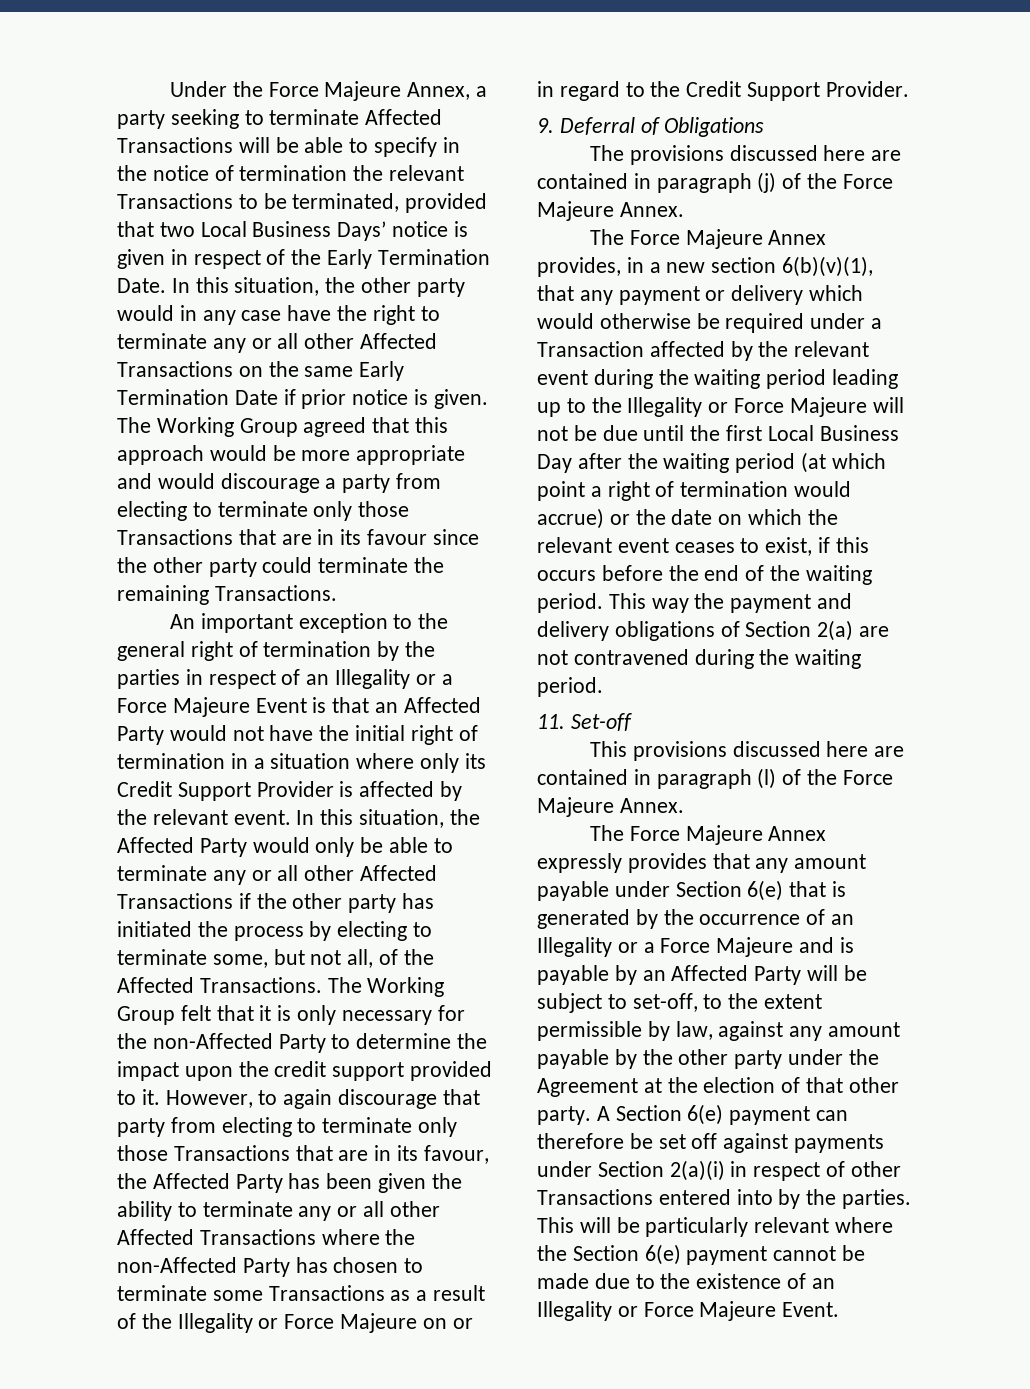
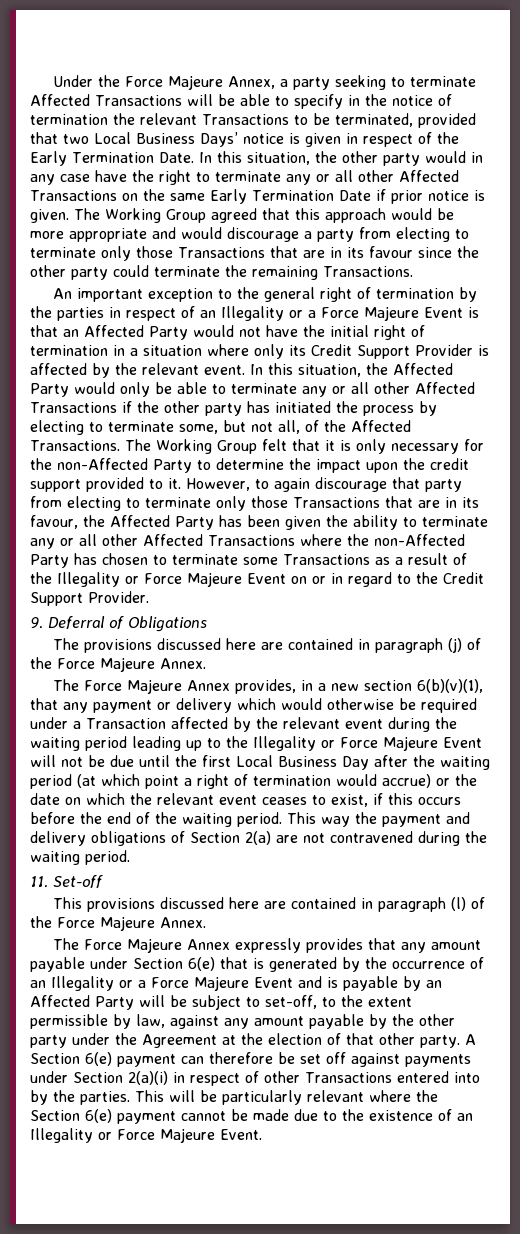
- However, to again discourage that party from electing to terminate only those Transactions that are in its favour, the Affected Party has been given the ability to terminate any or all other Affected Transactions where the non-Affected Party has chosen to terminate some Transactions as a result of the Illegality or Force Majeure on or in regard to the Credit Support Provider.
+ However, to again discourage that party from electing to terminate only those Transactions that are in its favour, the Affected Party has been given the ability to terminate any or all other Affected Transactions where the non-Affected Party has chosen to terminate some Transactions as a result of the Illegality or Force Majeure Event on or in regard to the Credit Support Provider.
- The Force Majeure Annex provides, in a new section 6(b)(v)(1), that any payment or delivery which would otherwise be required under a Transaction affected by the relevant event during the waiting period leading up to the Illegality or Force Majeure will not be due until the first Local Business Day after the waiting period (at which point a right of termination would accrue) or the date on which the relevant event ceases to exist, if this occurs before the end of the waiting period.
+ The Force Majeure Annex provides, in a new section 6(b)(v)(1), that any payment or delivery which would otherwise be required under a Transaction affected by the relevant event during the waiting period leading up to the Illegality or Force Majeure Event will not be due until the first Local Business Day after the waiting period (at which point a right of termination would accrue) or the date on which the relevant event ceases to exist, if this occurs before the end of the waiting period.
- The Force Majeure Annex expressly provides that any amount payable under Section 6(e) that is generated by the occurrence of an Illegality or a Force Majeure and is payable by an Affected Party will be subject to set-off, to the extent permissible by law, against any amount payable by the other party under the Agreement at the election of that other party.
+ The Force Majeure Annex expressly provides that any amount payable under Section 6(e) that is generated by the occurrence of an Illegality or a Force Majeure Event and is payable by an Affected Party will be subject to set-off, to the extent permissible by law, against any amount payable by the other party under the Agreement at the election of that other party.

